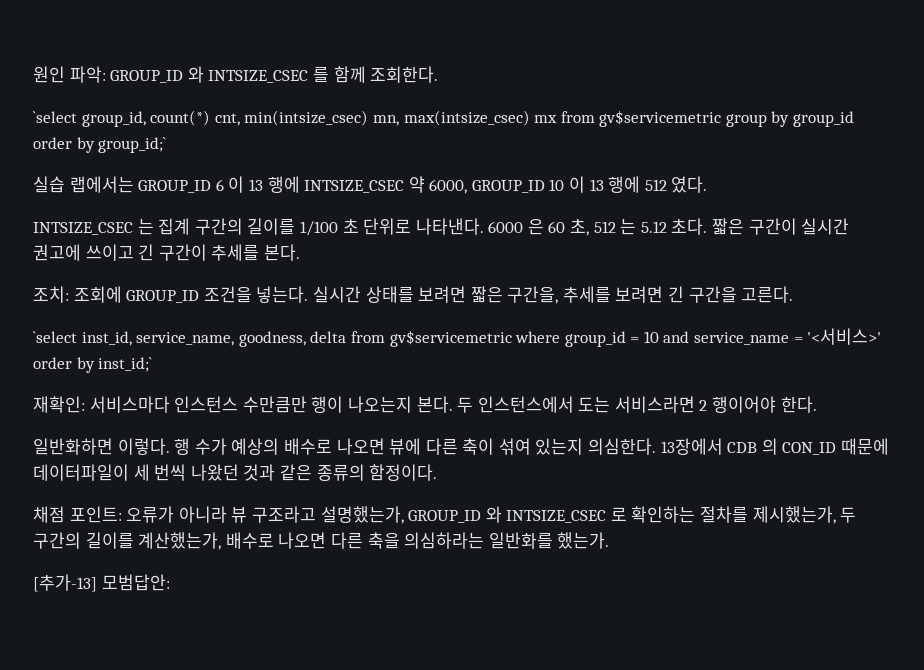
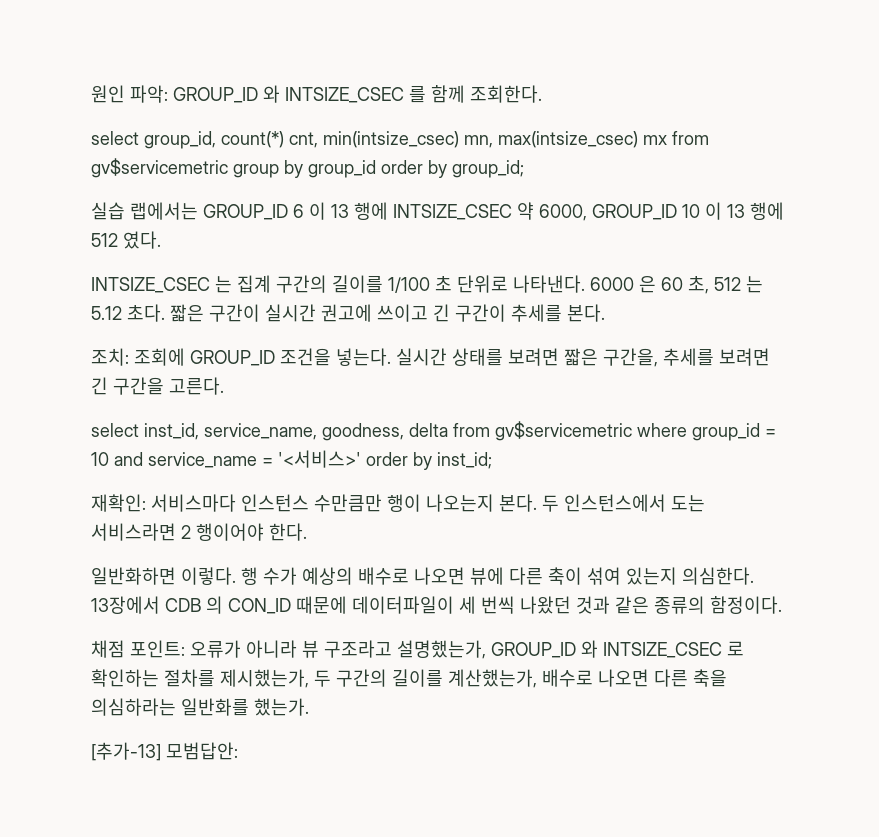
- `select group_id, count(*) cnt, min(intsize_csec) mn, max(intsize_csec) mx from gv$servicemetric group by group_id order by group_id;`
+ select group_id, count(*) cnt, min(intsize_csec) mn, max(intsize_csec) mx from gv$servicemetric group by group_id order by group_id;
- `select inst_id, service_name, goodness, delta from gv$servicemetric where group_id = 10 and service_name = '<서비스>' order by inst_id;`
+ select inst_id, service_name, goodness, delta from gv$servicemetric where group_id = 10 and service_name = '<서비스>' order by inst_id;

